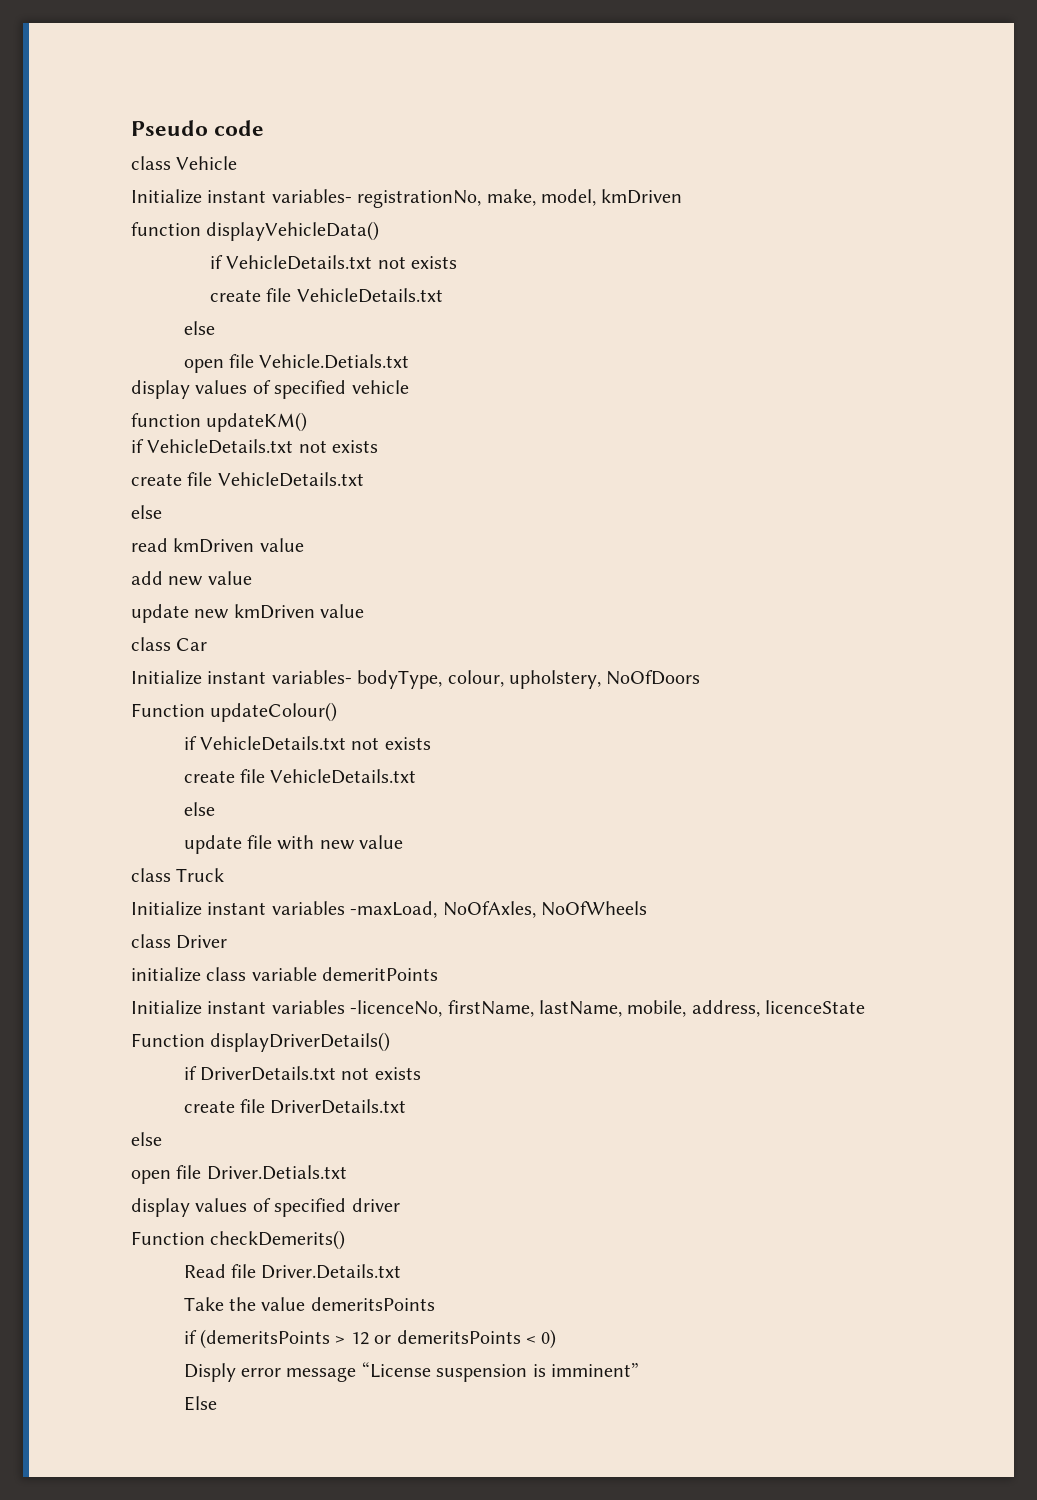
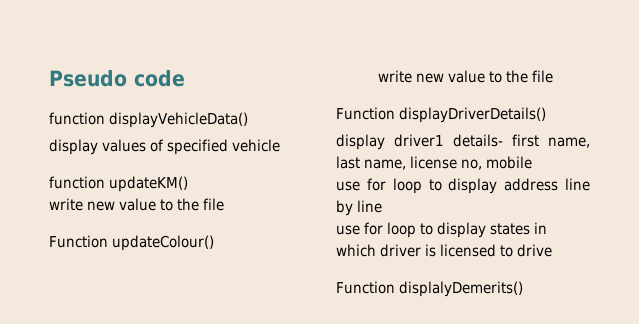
- class Vehicle
- Initialize instant variables- registrationNo, make, model, kmDriven
  function displayVehicleData()
- if VehicleDetails.txt not exists
- create file VehicleDetails.txt
- else
- open file Vehicle.Detials.txt
  function updateKM()
- if VehicleDetails.txt not exists
- create file VehicleDetails.txt
- else
- read kmDriven value
- add new value
- update new kmDriven value
- class Car
- Initialize instant variables- bodyType, colour, upholstery, NoOfDoors
+ write new value to the file
  Function updateColour()
- if VehicleDetails.txt not exists
- create file VehicleDetails.txt
- else
- update file with new value
- class Truck
- Initialize instant variables -maxLoad, NoOfAxles, NoOfWheels
- class Driver
- initialize class variable demeritPoints
- Initialize instant variables -licenceNo, firstName, lastName, mobile, address, licenceState
+ write new value to the file
  Function displayDriverDetails()
- if DriverDetails.txt not exists
- create file DriverDetails.txt
- else
- open file Driver.Detials.txt
- display values of specified driver
- Function checkDemerits()
- Read file Driver.Details.txt
- Take the value demeritsPoints
- if (demeritsPoints > 12 or demeritsPoints < 0)
- Disply error message “License suspension is imminent”
- Else
+ display driver1 details- first name, last name, license no, mobile
+ use for loop to display address line by line
+ use for loop to display states in which driver is licensed to drive
+ Function displalyDemerits()

